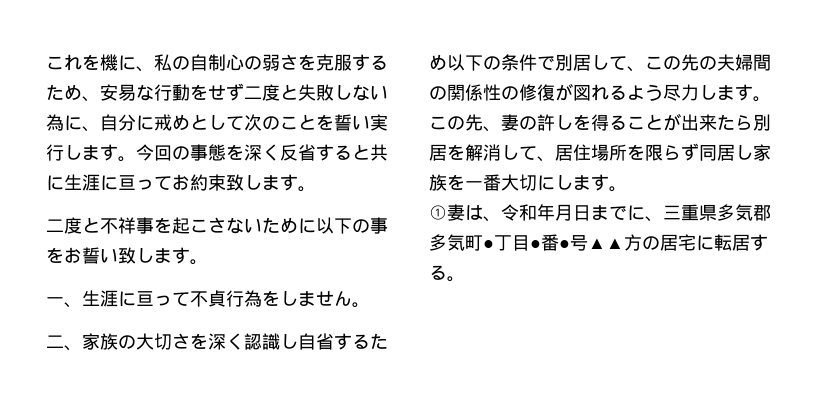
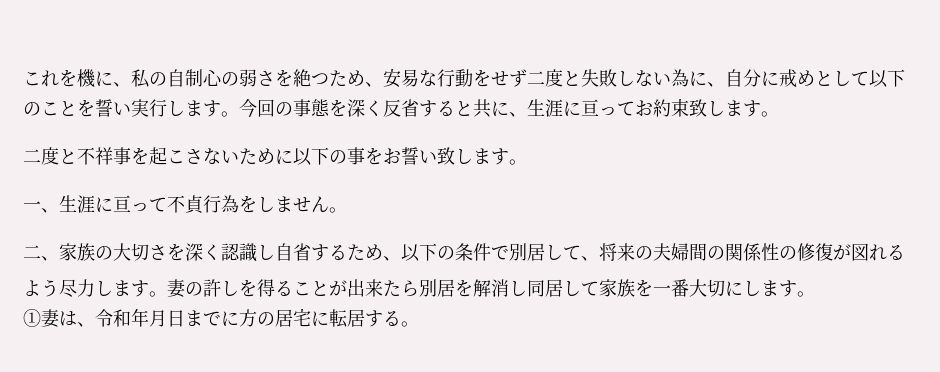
- これを機に、私の自制心の弱さを克服するため、安易な行動をせず二度と失敗しない為に、自分に戒めとして次のことを誓い実行します。
+ これを機に、私の自制心の弱さを絶つため、安易な行動をせず二度と失敗しない為に、自分に戒めとして以下のことを誓い実行します。
- 今回の事態を深く反省すると共に生涯に亘ってお約束致します。
+ 今回の事態を深く反省すると共に、生涯に亘ってお約束致します。
- 二、家族の大切さを深く認識し自省するため以下の条件で別居して、この先の夫婦間の関係性の修復が図れるよう尽力します。
+ 二、家族の大切さを深く認識し自省するため、以下の条件で別居して、将来の夫婦間の関係性の修復が図れる
+ よう尽力します。
- この先、妻の許しを得ることが出来たら別居を解消して、居住場所を限らず同居し家族を一番大切にします。
+ 妻の許しを得ることが出来たら別居を解消し同居して家族を一番大切にします。
- ①妻は、令和年月日までに、三重県多気郡多気町●丁目●番●号▲▲方の居宅に転居する。
+ ①妻は、令和年月日までに方の居宅に転居する。

